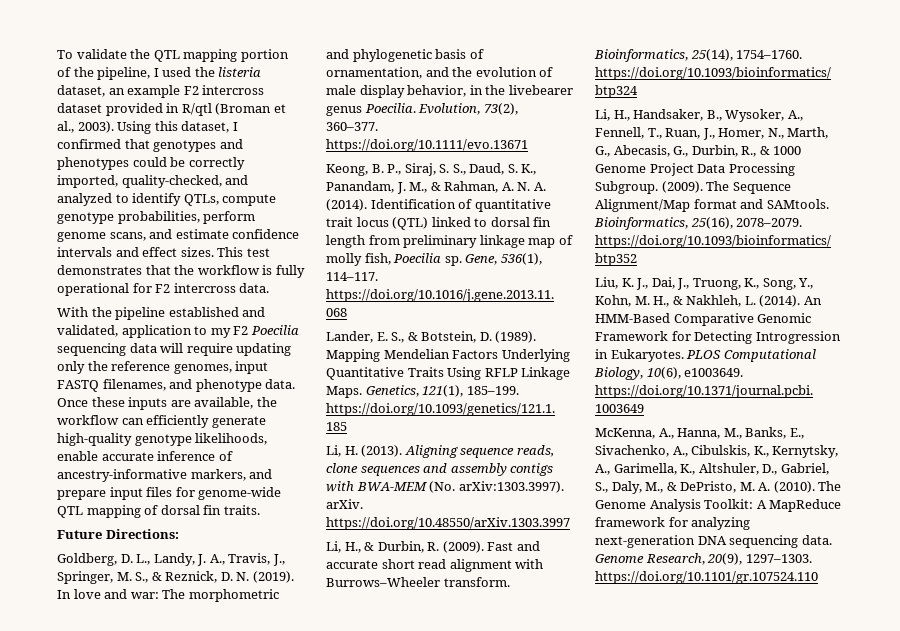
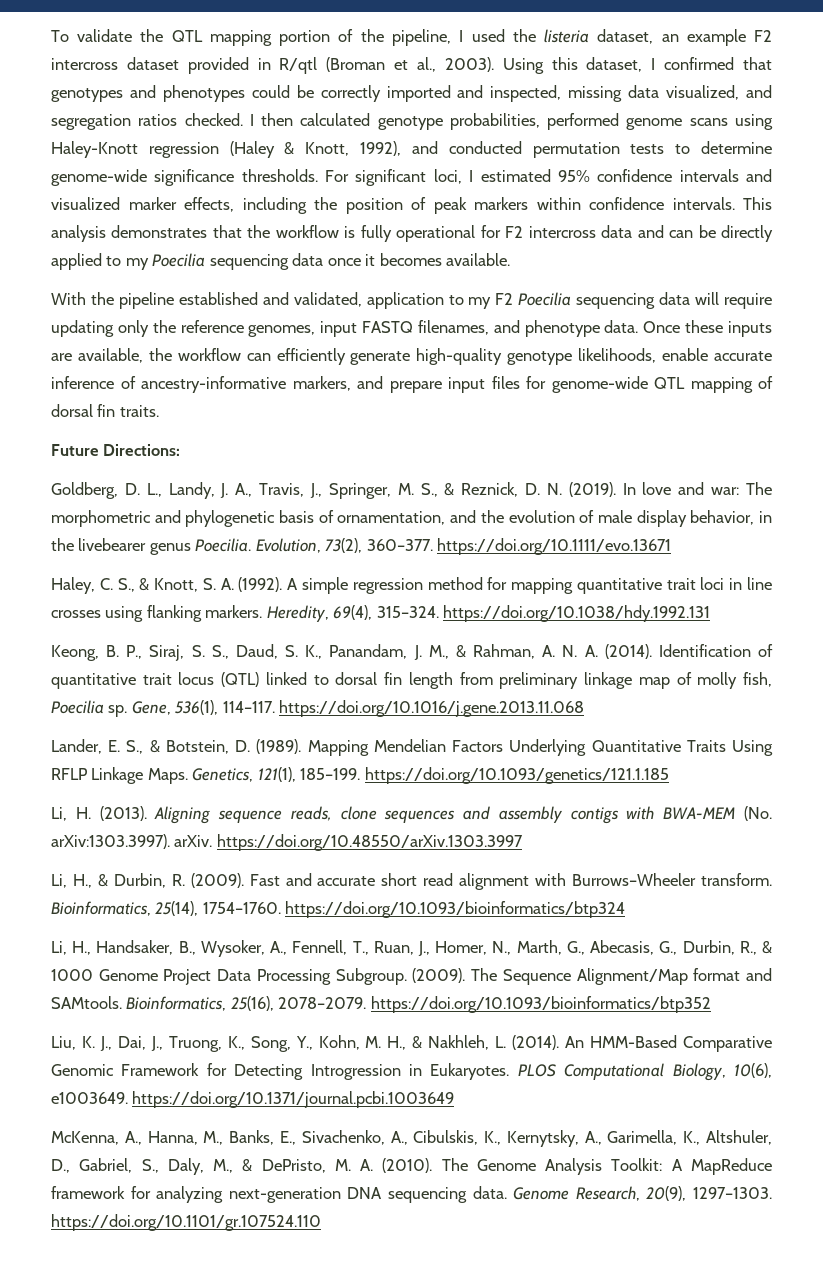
- Using this dataset, I confirmed that genotypes and phenotypes could be correctly imported, quality-checked, and analyzed to identify QTLs, compute genotype probabilities, perform genome scans, and estimate confidence intervals and effect sizes. This test demonstrates that the workflow is fully operational for F2 intercross data.
+ Using this dataset, I confirmed that genotypes and phenotypes could be correctly imported and inspected, missing data visualized, and segregation ratios checked. I then calculated genotype probabilities, performed genome scans using Haley-Knott regression (Haley & Knott, 1992), and conducted permutation tests to determine genome-wide significance thresholds. For significant loci, I estimated 95% confidence intervals and visualized marker effects, including the position of peak markers within confidence intervals. This analysis demonstrates that the workflow is fully operational for F2 intercross data and can be directly applied to my Poecilia sequencing data once it becomes available.
+ Haley, C. S., & Knott, S. A. (1992). A simple regression method for mapping quantitative trait loci in line crosses using flanking markers. Heredity, 69(4), 315–324. https://doi.org/10.1038/hdy.1992.131

